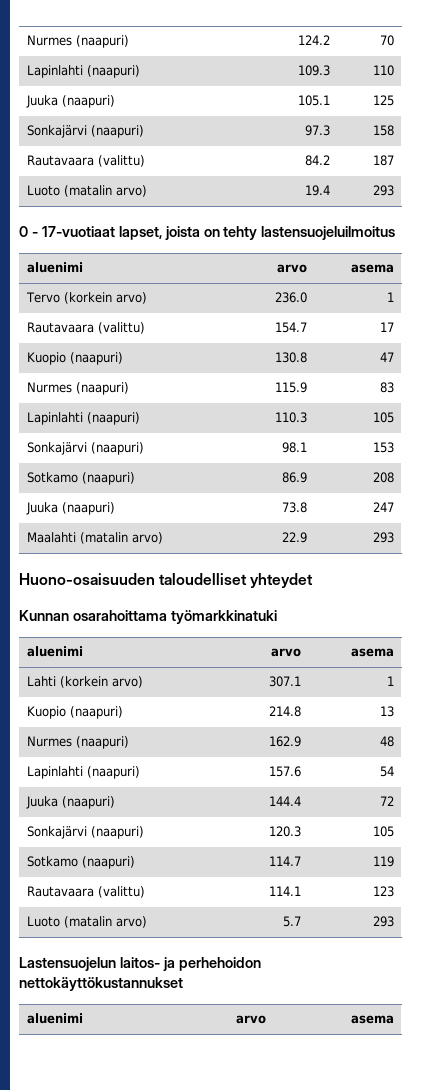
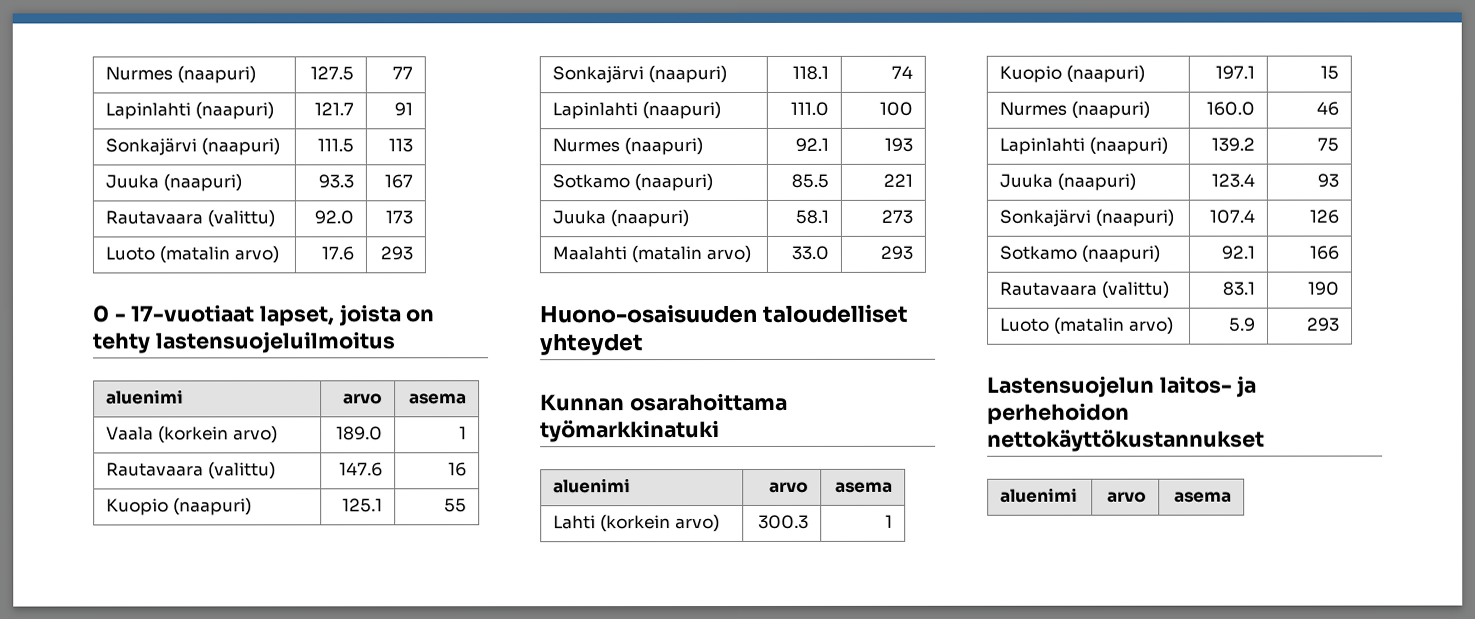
- Nurmes (naapuri) | 124.2 | 70
- Lapinlahti (naapuri) | 109.3 | 110
- Juuka (naapuri) | 105.1 | 125
- Sonkajärvi (naapuri) | 97.3 | 158
- Rautavaara (valittu) | 84.2 | 187
- Luoto (matalin arvo) | 19.4 | 293
+ Nurmes (naapuri) | 127.5 | 77
+ Lapinlahti (naapuri) | 121.7 | 91
+ Sonkajärvi (naapuri) | 111.5 | 113
+ Juuka (naapuri) | 93.3 | 167
+ Rautavaara (valittu) | 92.0 | 173
+ Luoto (matalin arvo) | 17.6 | 293
- Tervo (korkein arvo) | 236.0 | 1
+ Vaala (korkein arvo) | 189.0 | 1
- Rautavaara (valittu) | 154.7 | 17
- Kuopio (naapuri) | 130.8 | 47
- Nurmes (naapuri) | 115.9 | 83
- Lapinlahti (naapuri) | 110.3 | 105
- Sonkajärvi (naapuri) | 98.1 | 153
- Sotkamo (naapuri) | 86.9 | 208
- Juuka (naapuri) | 73.8 | 247
+ Rautavaara (valittu) | 147.6 | 16
+ Kuopio (naapuri) | 125.1 | 55
+ Sonkajärvi (naapuri) | 118.1 | 74
+ Lapinlahti (naapuri) | 111.0 | 100
+ Nurmes (naapuri) | 92.1 | 193
+ Sotkamo (naapuri) | 85.5 | 221
+ Juuka (naapuri) | 58.1 | 273
- Maalahti (matalin arvo) | 22.9 | 293
+ Maalahti (matalin arvo) | 33.0 | 293
- Lahti (korkein arvo) | 307.1 | 1
+ Lahti (korkein arvo) | 300.3 | 1
- Kuopio (naapuri) | 214.8 | 13
- Nurmes (naapuri) | 162.9 | 48
- Lapinlahti (naapuri) | 157.6 | 54
- Juuka (naapuri) | 144.4 | 72
- Sonkajärvi (naapuri) | 120.3 | 105
- Sotkamo (naapuri) | 114.7 | 119
- Rautavaara (valittu) | 114.1 | 123
- Luoto (matalin arvo) | 5.7 | 293
+ Kuopio (naapuri) | 197.1 | 15
+ Nurmes (naapuri) | 160.0 | 46
+ Lapinlahti (naapuri) | 139.2 | 75
+ Juuka (naapuri) | 123.4 | 93
+ Sonkajärvi (naapuri) | 107.4 | 126
+ Sotkamo (naapuri) | 92.1 | 166
+ Rautavaara (valittu) | 83.1 | 190
+ Luoto (matalin arvo) | 5.9 | 293

